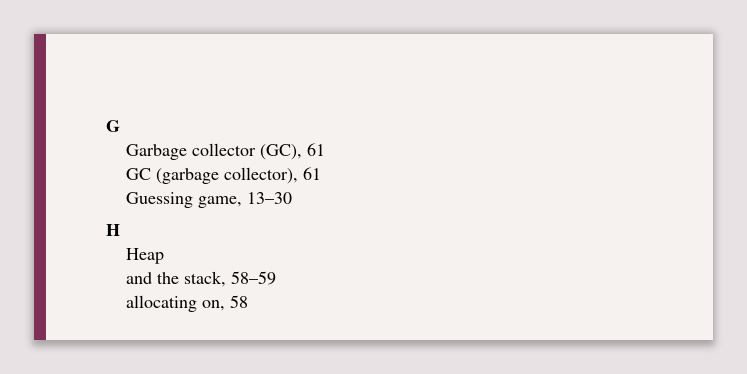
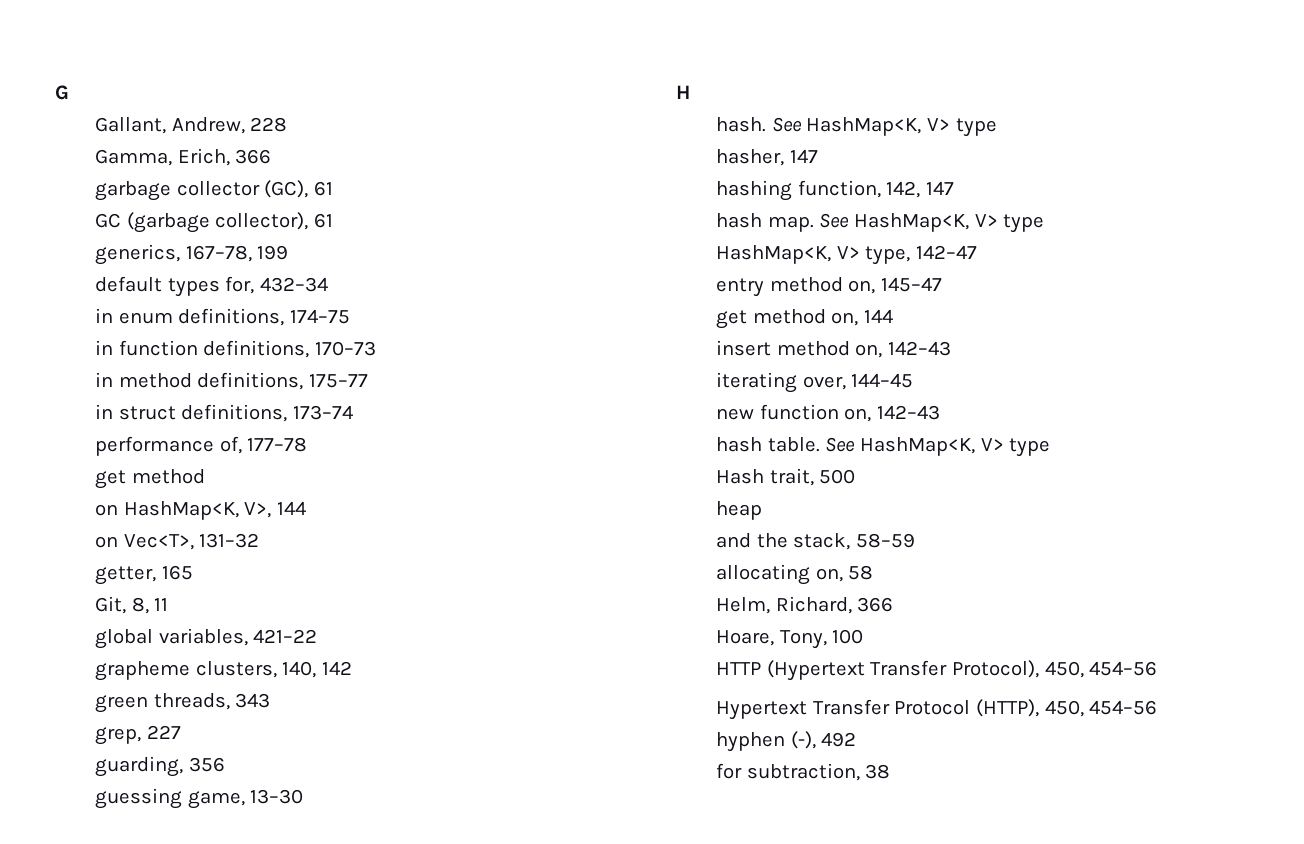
- Garbage collector (GC), 61
+ Gallant, Andrew, 228
+ Gamma, Erich, 366
+ garbage collector (GC), 61
- Guessing game, 13–30
+ generics, 167–78, 199
+ default types for, 432–34
+ in enum definitions, 174–75
+ in function definitions, 170–73
+ in method definitions, 175–77
+ in struct definitions, 173–74
+ performance of, 177–78
+ get method
+ on HashMap<K, V>, 144
+ on Vec<T>, 131–32
+ getter, 165
+ Git, 8, 11
+ global variables, 421–22
+ grapheme clusters, 140, 142
+ green threads, 343
+ grep, 227
+ guarding, 356
+ guessing game, 13–30
  H
- Heap
+ hash. See HashMap<K, V> type
+ hasher, 147
+ hashing function, 142, 147
+ hash map. See HashMap<K, V> type
+ HashMap<K, V> type, 142–47
+ entry method on, 145–47
+ get method on, 144
+ insert method on, 142–43
+ iterating over, 144–45
+ new function on, 142–43
+ hash table. See HashMap<K, V> type
+ Hash trait, 500
+ heap
+ Helm, Richard, 366
+ Hoare, Tony, 100
+ HTTP (Hypertext Transfer Protocol), 450, 454–56
+ Hypertext Transfer Protocol (HTTP), 450, 454–56
+ hyphen (-), 492
+ for subtraction, 38

